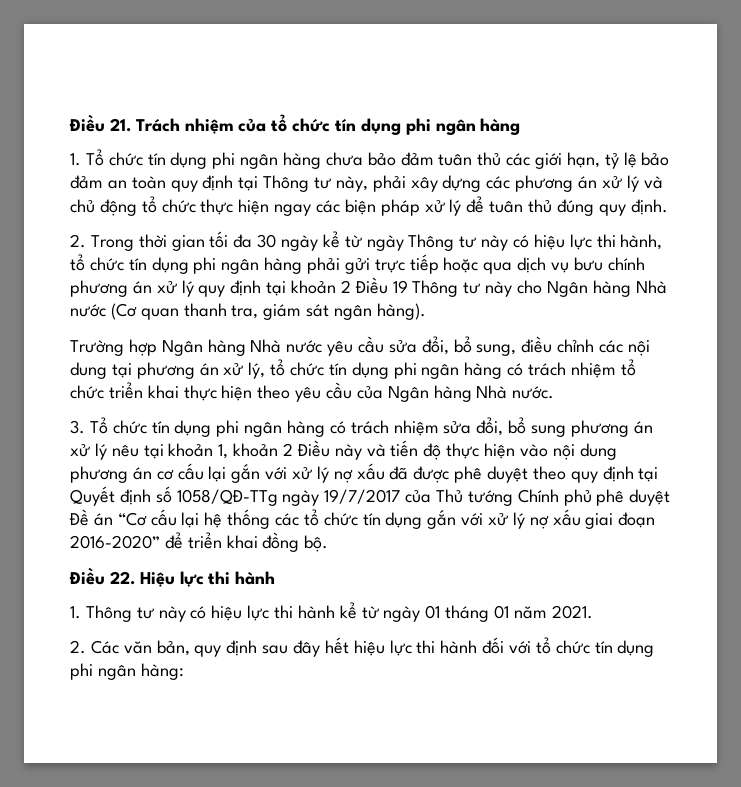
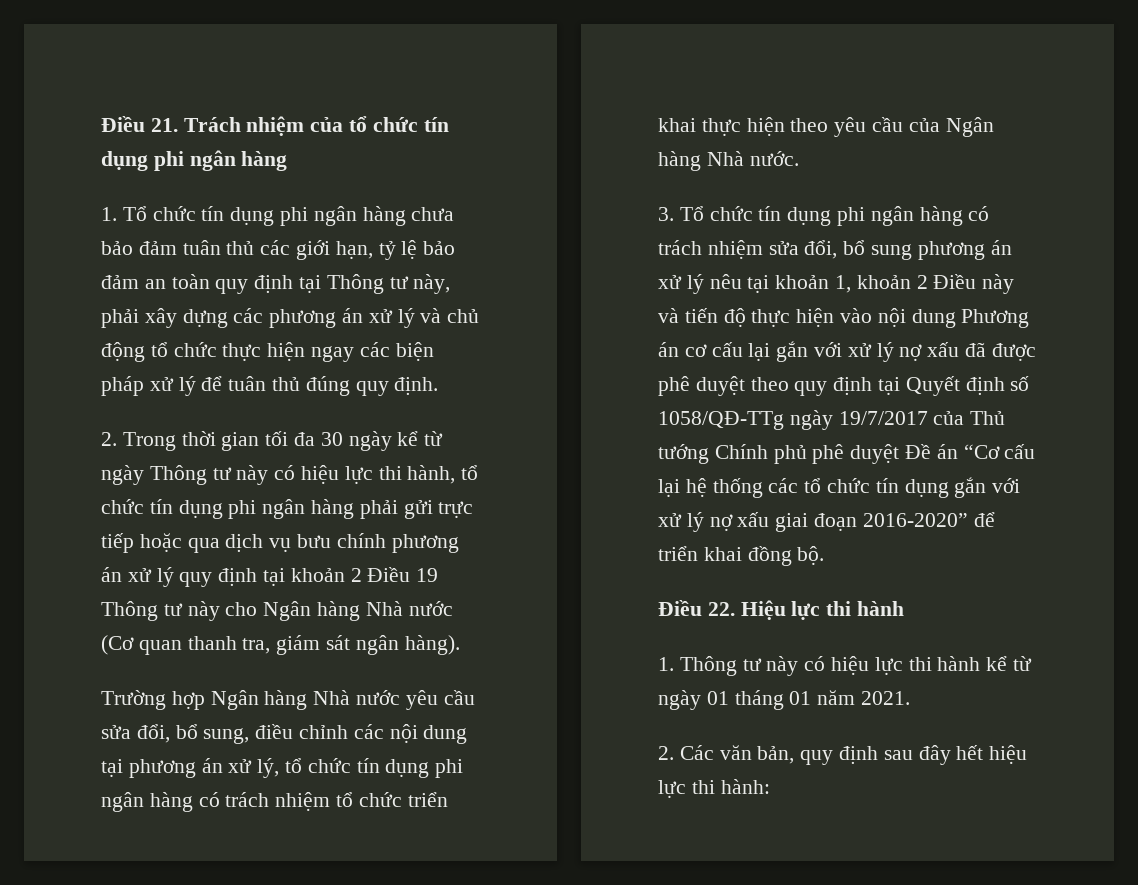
- 3. Tổ chức tín dụng phi ngân hàng có trách nhiệm sửa đổi, bổ sung phương án xử lý nêu tại khoản 1, khoản 2 Điều này và tiến độ thực hiện vào nội dung phương án cơ cấu lại gắn với xử lý nợ xấu đã được phê duyệt theo quy định tại Quyết định số 1058/QĐ-TTg ngày 19/7/2017 của Thủ tướng Chính phủ phê duyệt Đề án “Cơ cấu lại hệ thống các tổ chức tín dụng gắn với xử lý nợ xấu giai đoạn 2016-2020” để triển khai đồng bộ.
+ 3. Tổ chức tín dụng phi ngân hàng có trách nhiệm sửa đổi, bổ sung phương án xử lý nêu tại khoản 1, khoản 2 Điều này và tiến độ thực hiện vào nội dung Phương án cơ cấu lại gắn với xử lý nợ xấu đã được phê duyệt theo quy định tại Quyết định số 1058/QĐ-TTg ngày 19/7/2017 của Thủ tướng Chính phủ phê duyệt Đề án “Cơ cấu lại hệ thống các tổ chức tín dụng gắn với xử lý nợ xấu giai đoạn 2016-2020” để triển khai đồng bộ.
- 2. Các văn bản, quy định sau đây hết hiệu lực thi hành đối với tổ chức tín dụng phi ngân hàng:
+ 2. Các văn bản, quy định sau đây hết hiệu lực thi hành:

